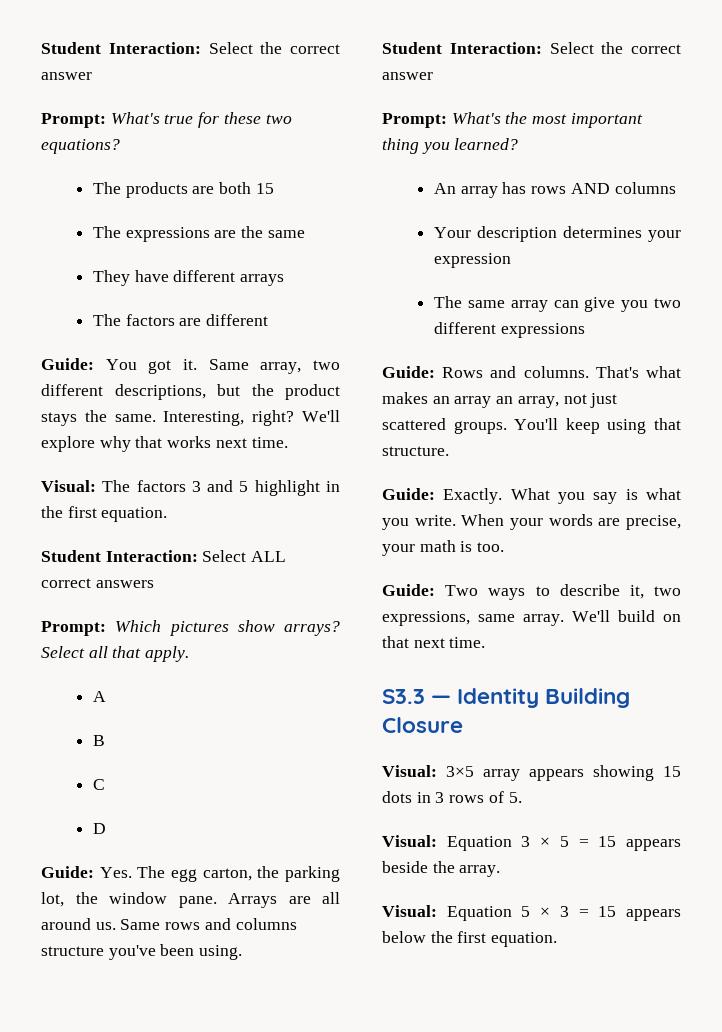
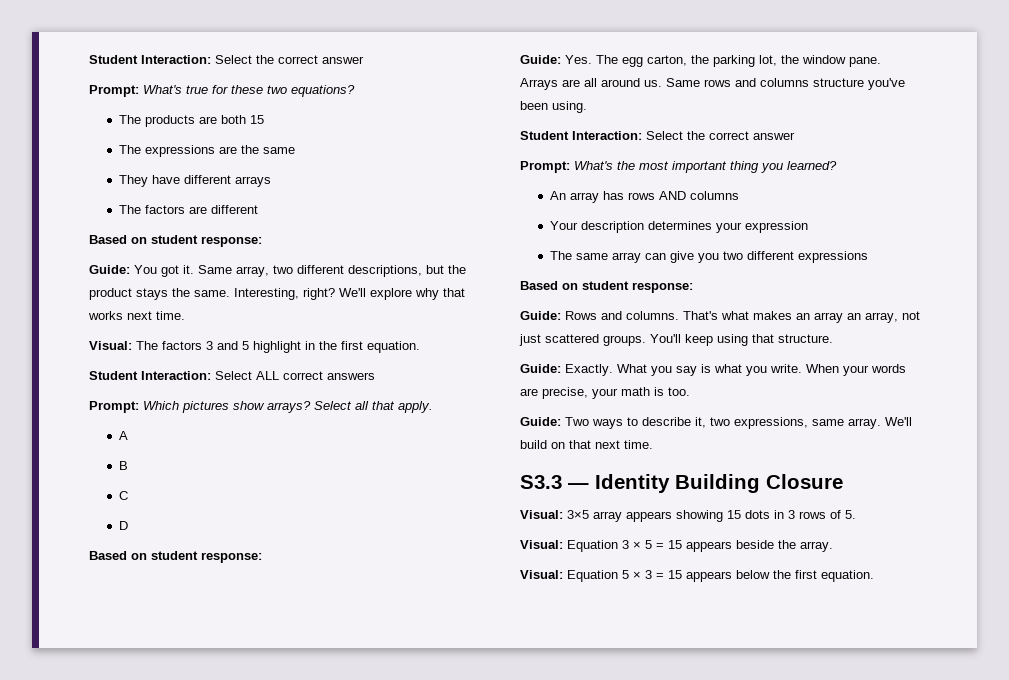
  The factors are different
+ Based on student response:
  D
+ Based on student response:
  The same array can give you two different expressions
+ Based on student response:

